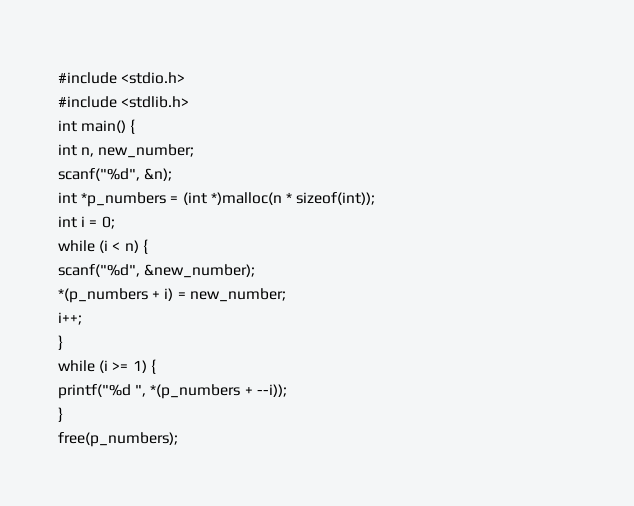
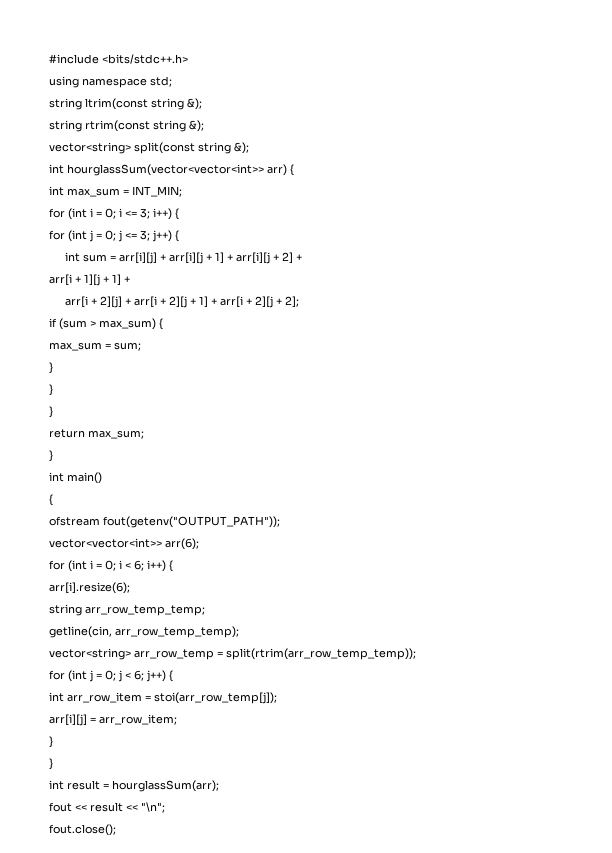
- #include <stdio.h>
- #include <stdlib.h>
- int main() {
- int n, new_number;
- scanf("%d", &n);
- int *p_numbers = (int *)malloc(n * sizeof(int));
- int i = 0;
- while (i < n) {
- scanf("%d", &new_number);
- *(p_numbers + i) = new_number;
- i++;
+ #include <bits/stdc++.h>
+ using namespace std;
+ string ltrim(const string &);
+ string rtrim(const string &);
+ vector<string> split(const string &);
+ int hourglassSum(vector<vector<int>> arr) {
+ int max_sum = INT_MIN;
+ for (int i = 0; i <= 3; i++) {
+ for (int j = 0; j <= 3; j++) {
+ int sum = arr[i][j] + arr[i][j + 1] + arr[i][j + 2] +
+ arr[i + 1][j + 1] +
+ arr[i + 2][j] + arr[i + 2][j + 1] + arr[i + 2][j + 2];
+ if (sum > max_sum) {
+ max_sum = sum;
  }
- while (i >= 1) {
- printf("%d ", *(p_numbers + --i));
  }
- free(p_numbers);
+ }
+ return max_sum;
+ }
+ int main()
+ {
+ ofstream fout(getenv("OUTPUT_PATH"));
+ vector<vector<int>> arr(6);
+ for (int i = 0; i < 6; i++) {
+ arr[i].resize(6);
+ string arr_row_temp_temp;
+ getline(cin, arr_row_temp_temp);
+ vector<string> arr_row_temp = split(rtrim(arr_row_temp_temp));
+ for (int j = 0; j < 6; j++) {
+ int arr_row_item = stoi(arr_row_temp[j]);
+ arr[i][j] = arr_row_item;
+ }
+ }
+ int result = hourglassSum(arr);
+ fout << result << "\n";
+ fout.close();

